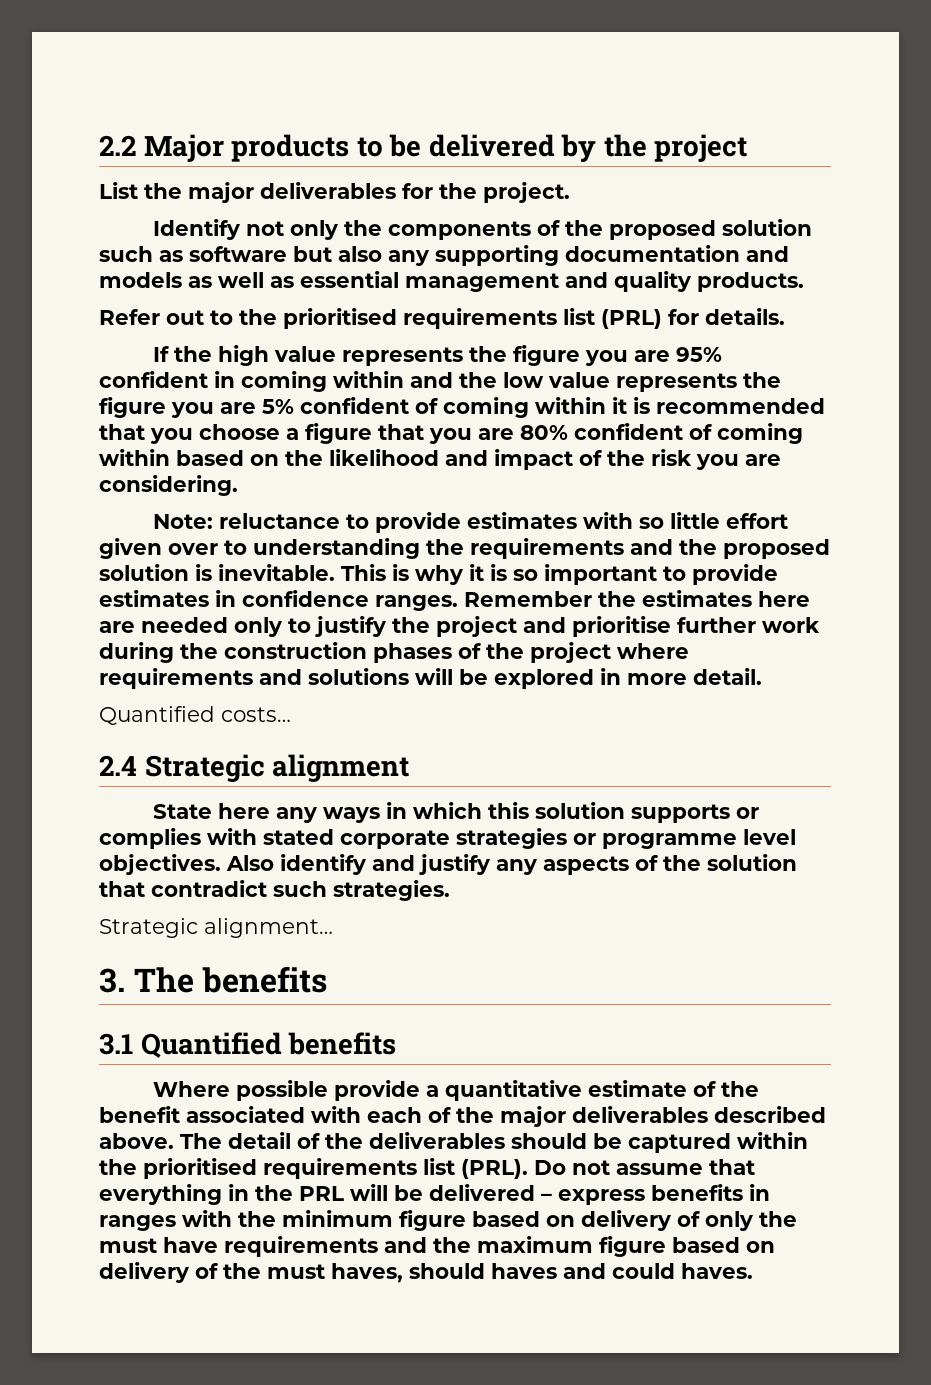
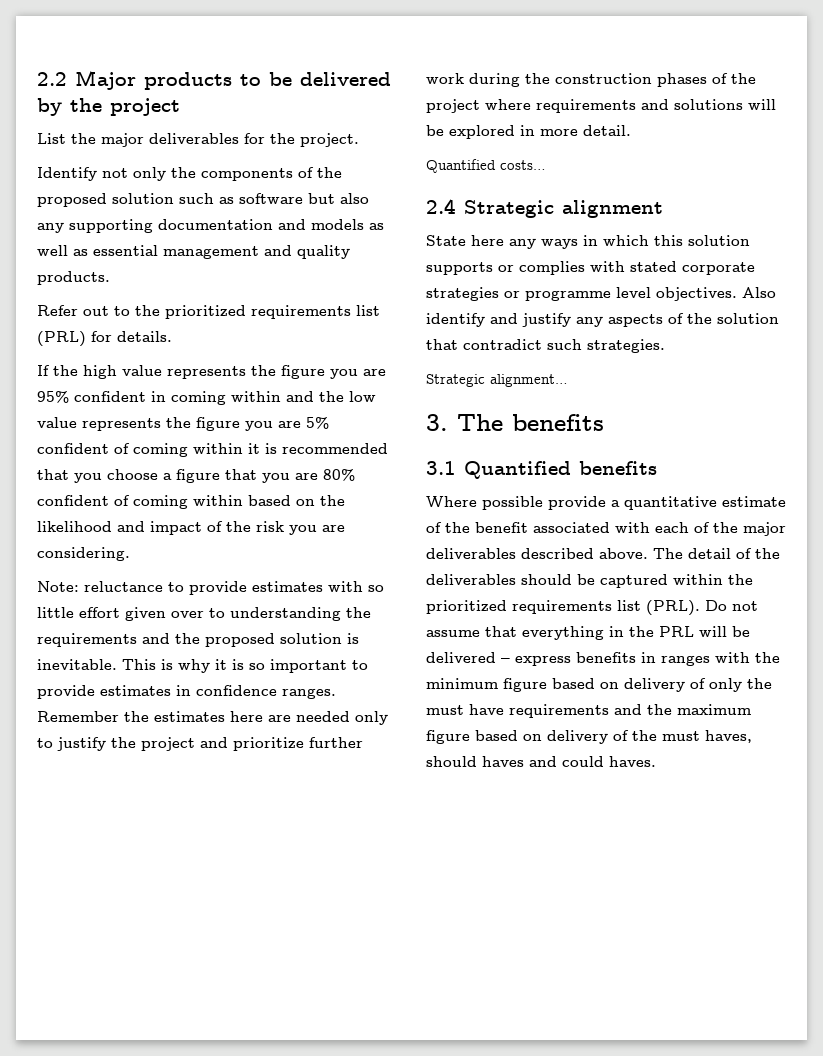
- Refer out to the prioritised requirements list (PRL) for details.
+ Refer out to the prioritized requirements list (PRL) for details.
- Remember the estimates here are needed only to justify the project and prioritise further work during the construction phases of the project where requirements and solutions will be explored in more detail.
+ Remember the estimates here are needed only to justify the project and prioritize further work during the construction phases of the project where requirements and solutions will be explored in more detail.
- The detail of the deliverables should be captured within the prioritised requirements list (PRL).
+ The detail of the deliverables should be captured within the prioritized requirements list (PRL).

